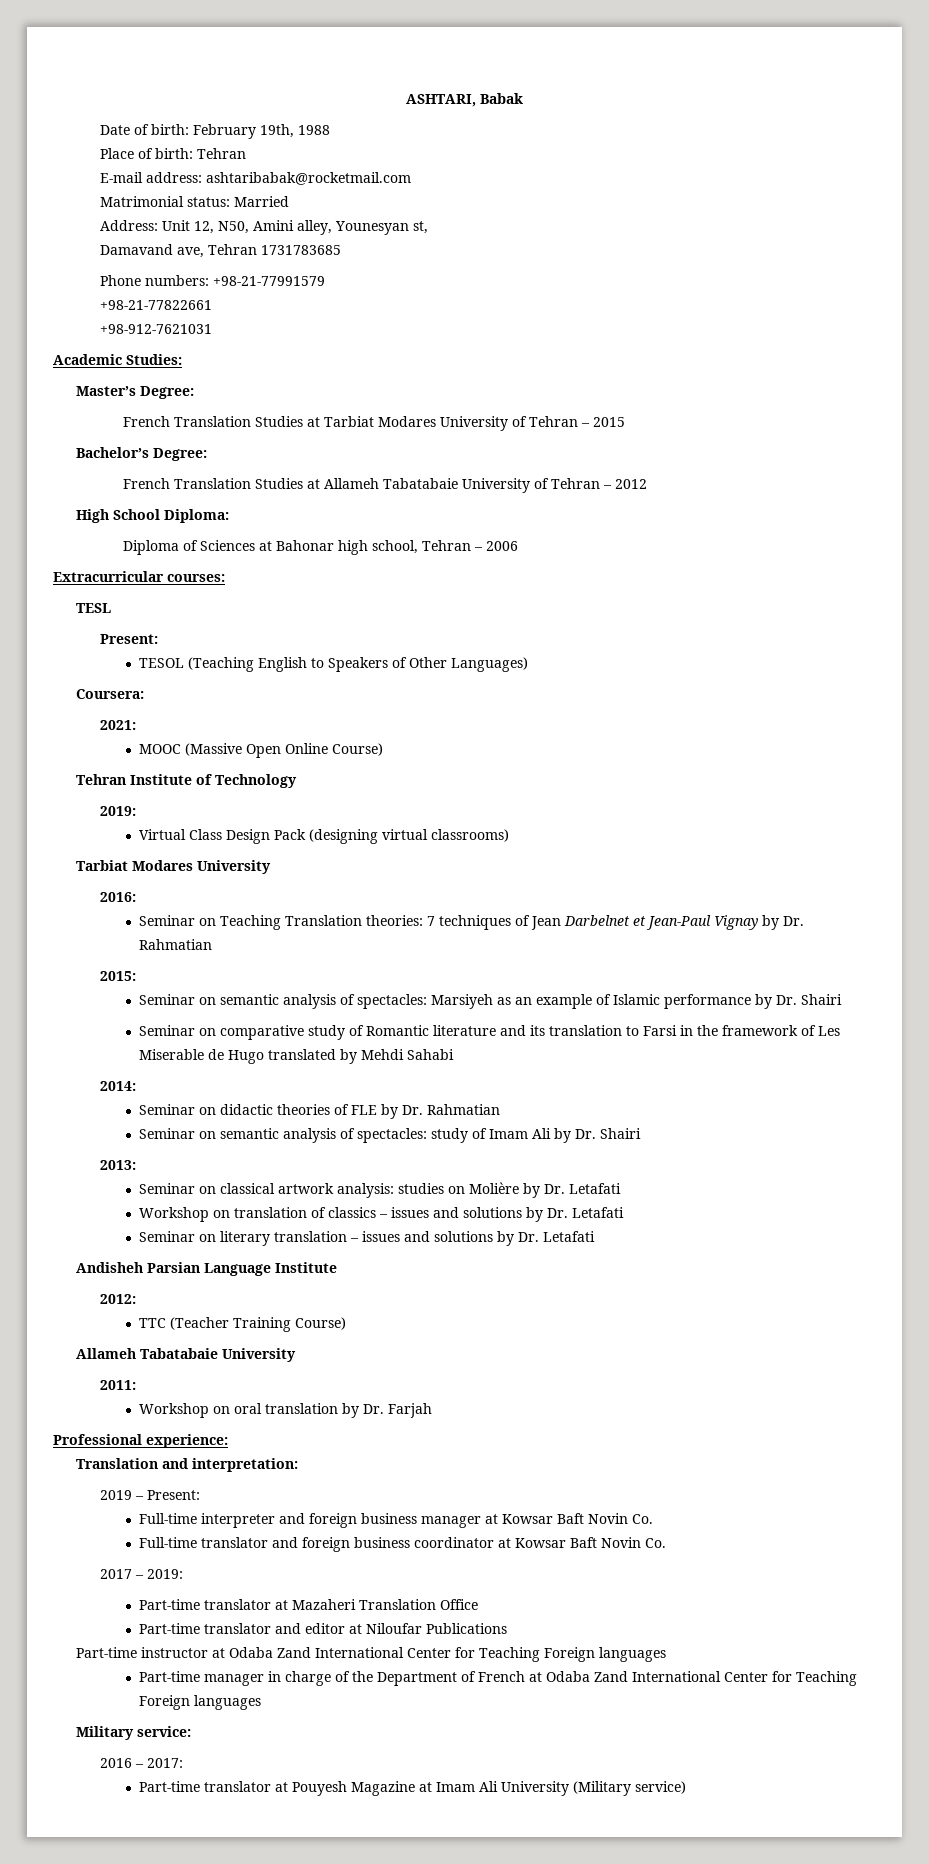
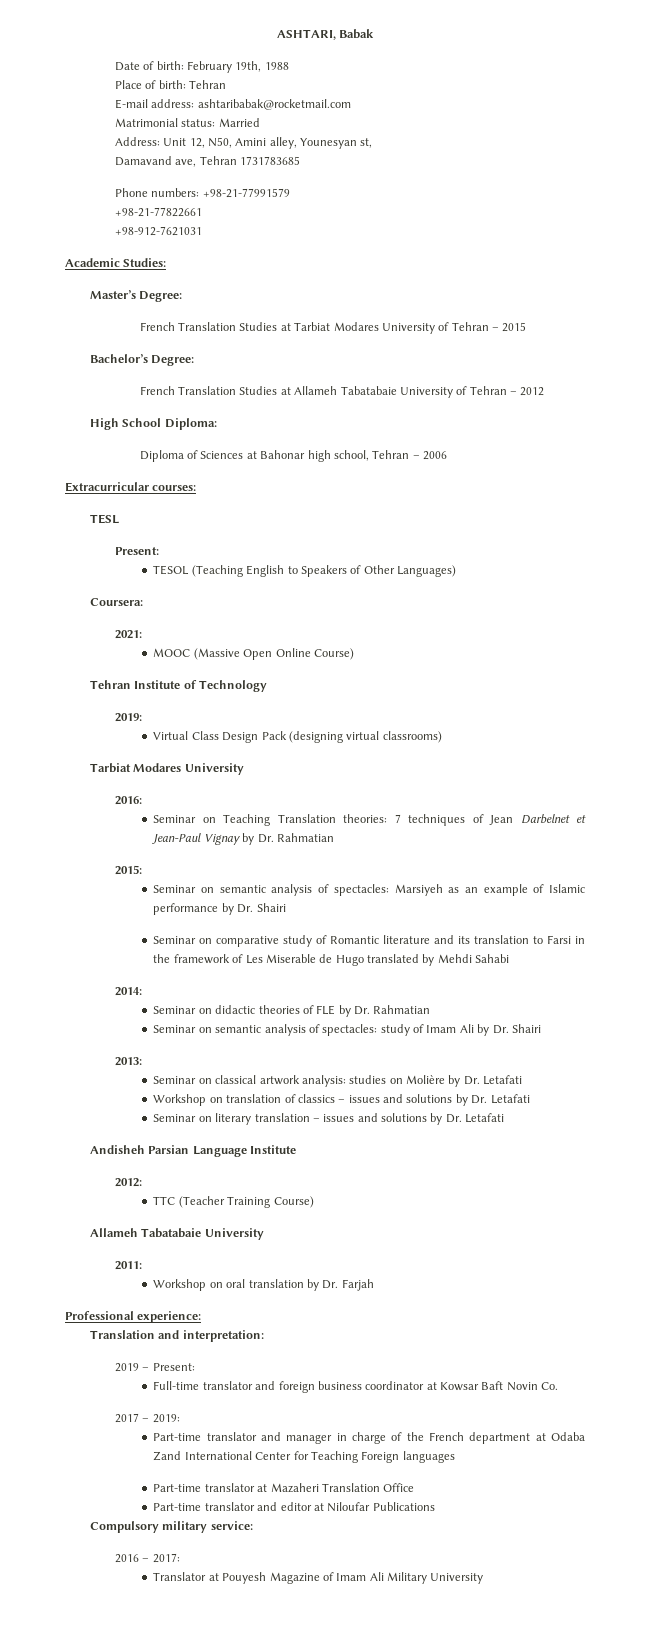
- Full-time interpreter and foreign business manager at Kowsar Baft Novin Co.
+ Part-time translator and manager in charge of the French department at Odaba Zand International Center for Teaching Foreign languages
- Part-time instructor at Odaba Zand International Center for Teaching Foreign languages
- Part-time manager in charge of the Department of French at Odaba Zand International Center for Teaching Foreign languages
- Military service:
+ Compulsory military service:
- Part-time translator at Pouyesh Magazine at Imam Ali University (Military service)
+ Translator at Pouyesh Magazine of Imam Ali Military University

